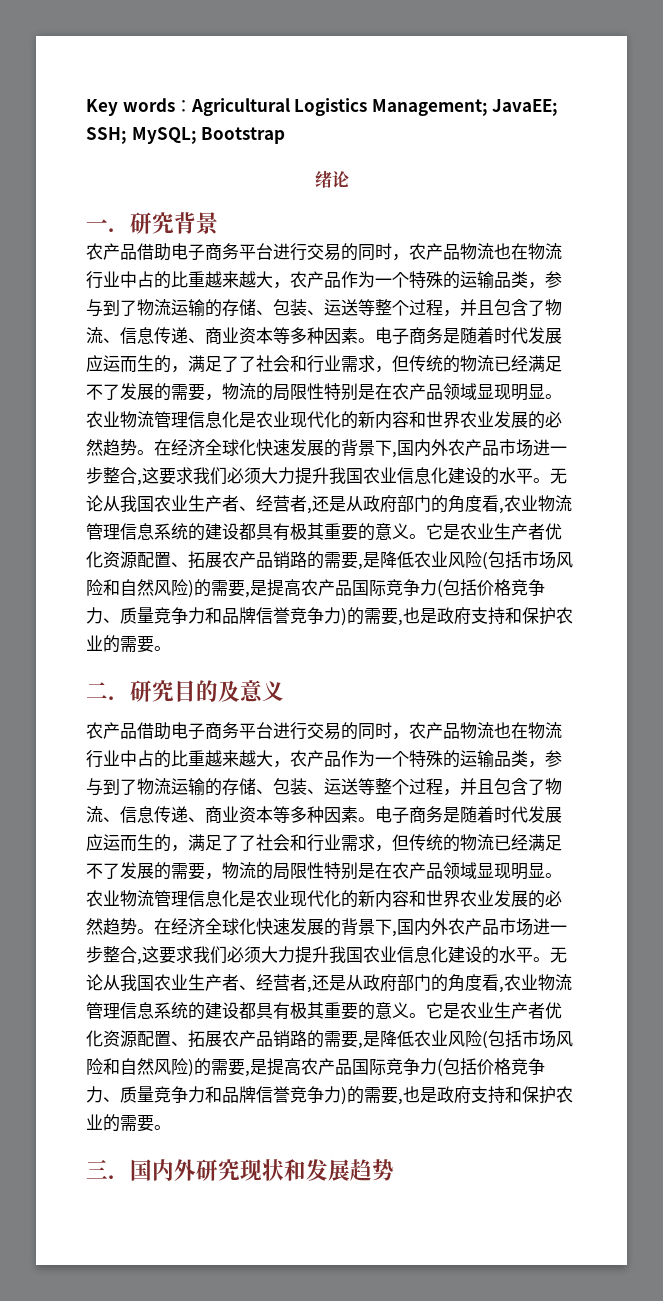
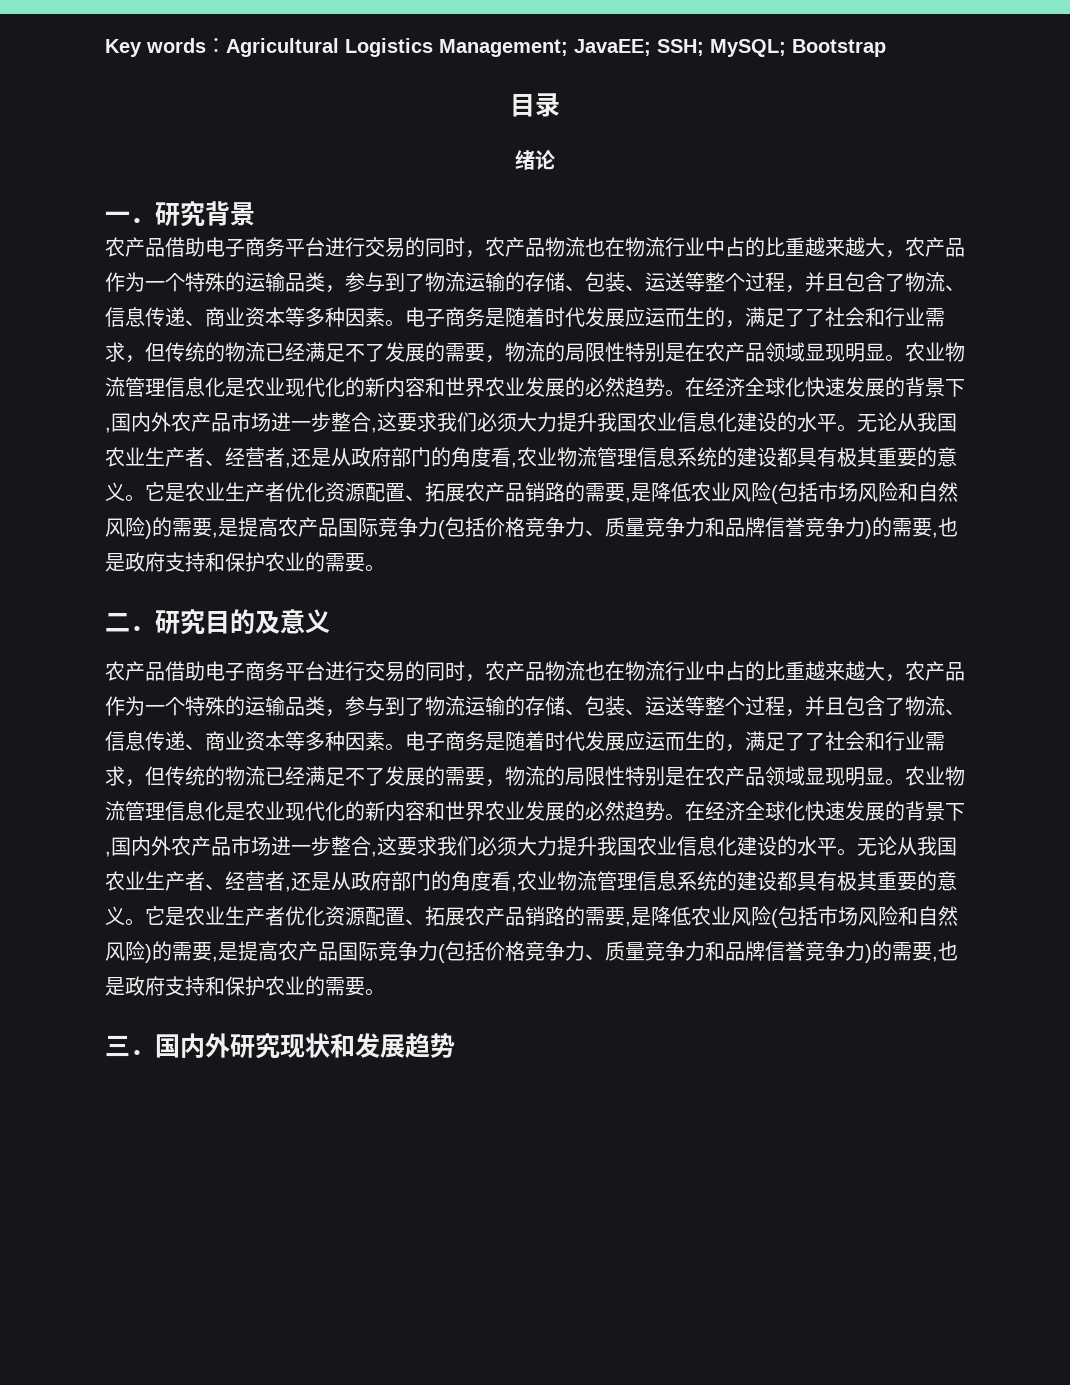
+ 目录

